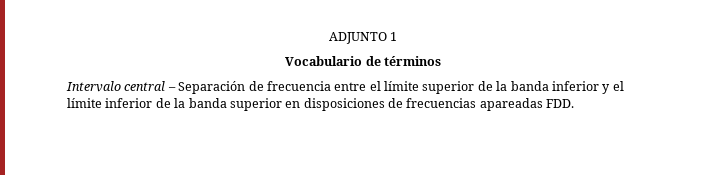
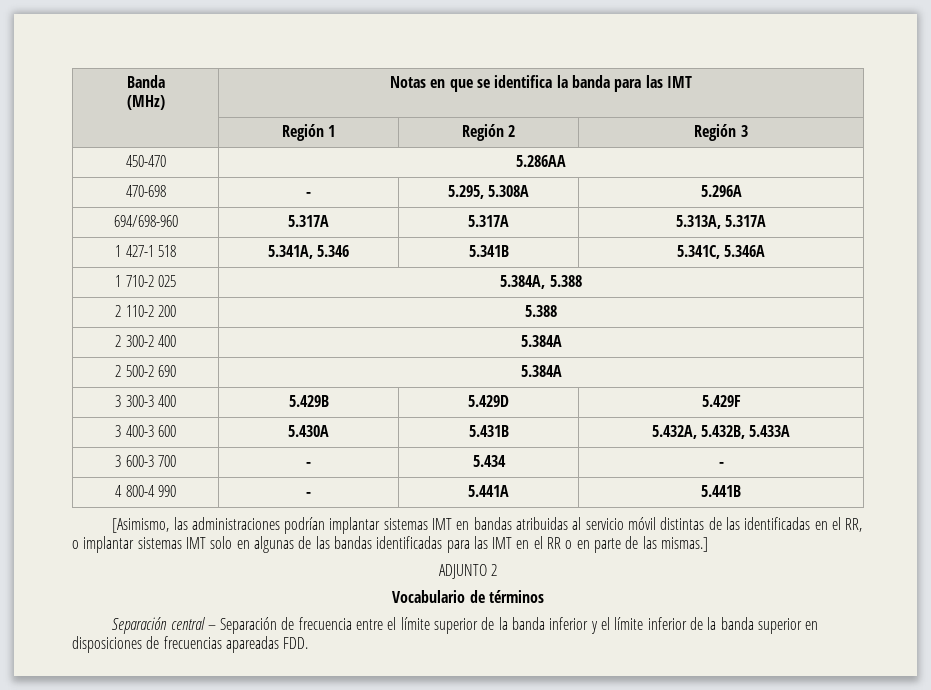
- ADJUNTO 1
+ Banda
+ (MHz) | Notas en que se identifica la banda para las IMT
+ | Región 1 | Región 2 | Región 3
+ 450-470 | 5.286AA
+ 470-698 | - | 5.295, 5.308A | 5.296A
+ 694/698-960 | 5.317A | 5.317A | 5.313A, 5.317A
+ 1 427-1 518 | 5.341A, 5.346 | 5.341B | 5.341C, 5.346A
+ 1 710-2 025 | 5.384A, 5.388
+ 2 110-2 200 | 5.388
+ 2 300-2 400 | 5.384A
+ 2 500-2 690 | 5.384A
+ 3 300-3 400 | 5.429B | 5.429D | 5.429F
+ 3 400-3 600 | 5.430A | 5.431B | 5.432A, 5.432B, 5.433A
+ 3 600-3 700 | - | 5.434 | -
+ 4 800-4 990 | - | 5.441A | 5.441B
+ [Asimismo, las administraciones podrían implantar sistemas IMT en bandas atribuidas al servicio móvil distintas de las identificadas en el RR, o implantar sistemas IMT solo en algunas de las bandas identificadas para las IMT en el RR o en parte de las mismas.]
+ ADJUNTO 2
- Intervalo central – Separación de frecuencia entre el límite superior de la banda inferior y el límite inferior de la banda superior en disposiciones de frecuencias apareadas FDD.
+ Separación central – Separación de frecuencia entre el límite superior de la banda inferior y el límite inferior de la banda superior en disposiciones de frecuencias apareadas FDD.

